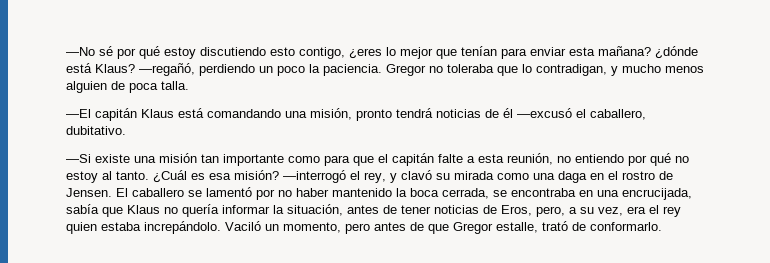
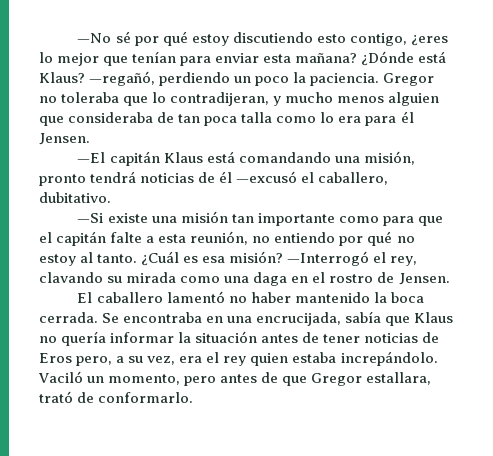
- ¿dónde está Klaus?
+ ¿Dónde está Klaus?
- Gregor no toleraba que lo contradigan, y mucho menos alguien de poca talla.
+ Gregor no toleraba que lo contradijeran, y mucho menos alguien que consideraba de tan poca talla como lo era para él Jensen.
- —interrogó el rey, y clavó su mirada como una daga en el rostro de Jensen. El caballero se lamentó por no haber mantenido la boca cerrada, se encontraba en una encrucijada, sabía que Klaus no quería informar la situación, antes de tener noticias de Eros, pero, a su vez, era el rey quien estaba increpándolo.
+ —Interrogó el rey, clavando su mirada como una daga en el rostro de Jensen.
+ El caballero lamentó no haber mantenido la boca cerrada. Se encontraba en una encrucijada, sabía que Klaus no quería informar la situación antes de tener noticias de Eros pero, a su vez, era el rey quien estaba increpándolo.
- Vaciló un momento, pero antes de que Gregor estalle, trató de conformarlo.
+ Vaciló un momento, pero antes de que Gregor estallara, trató de conformarlo.

